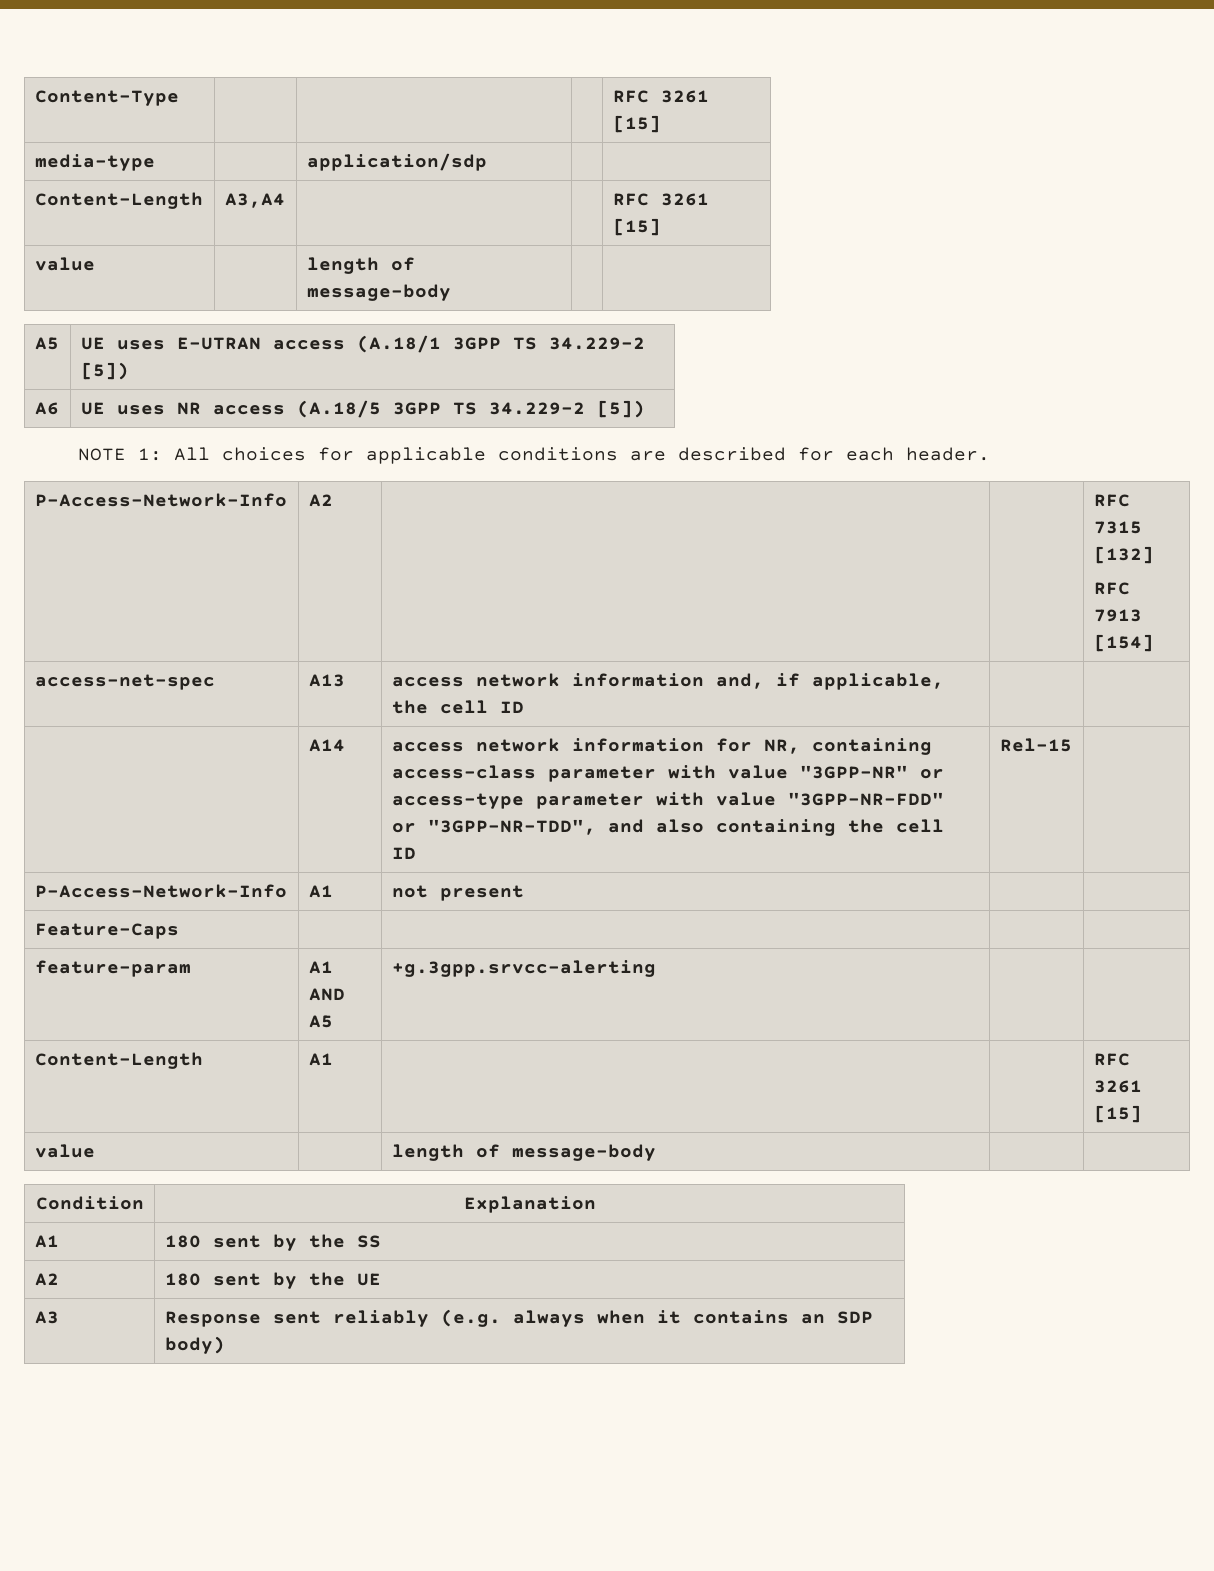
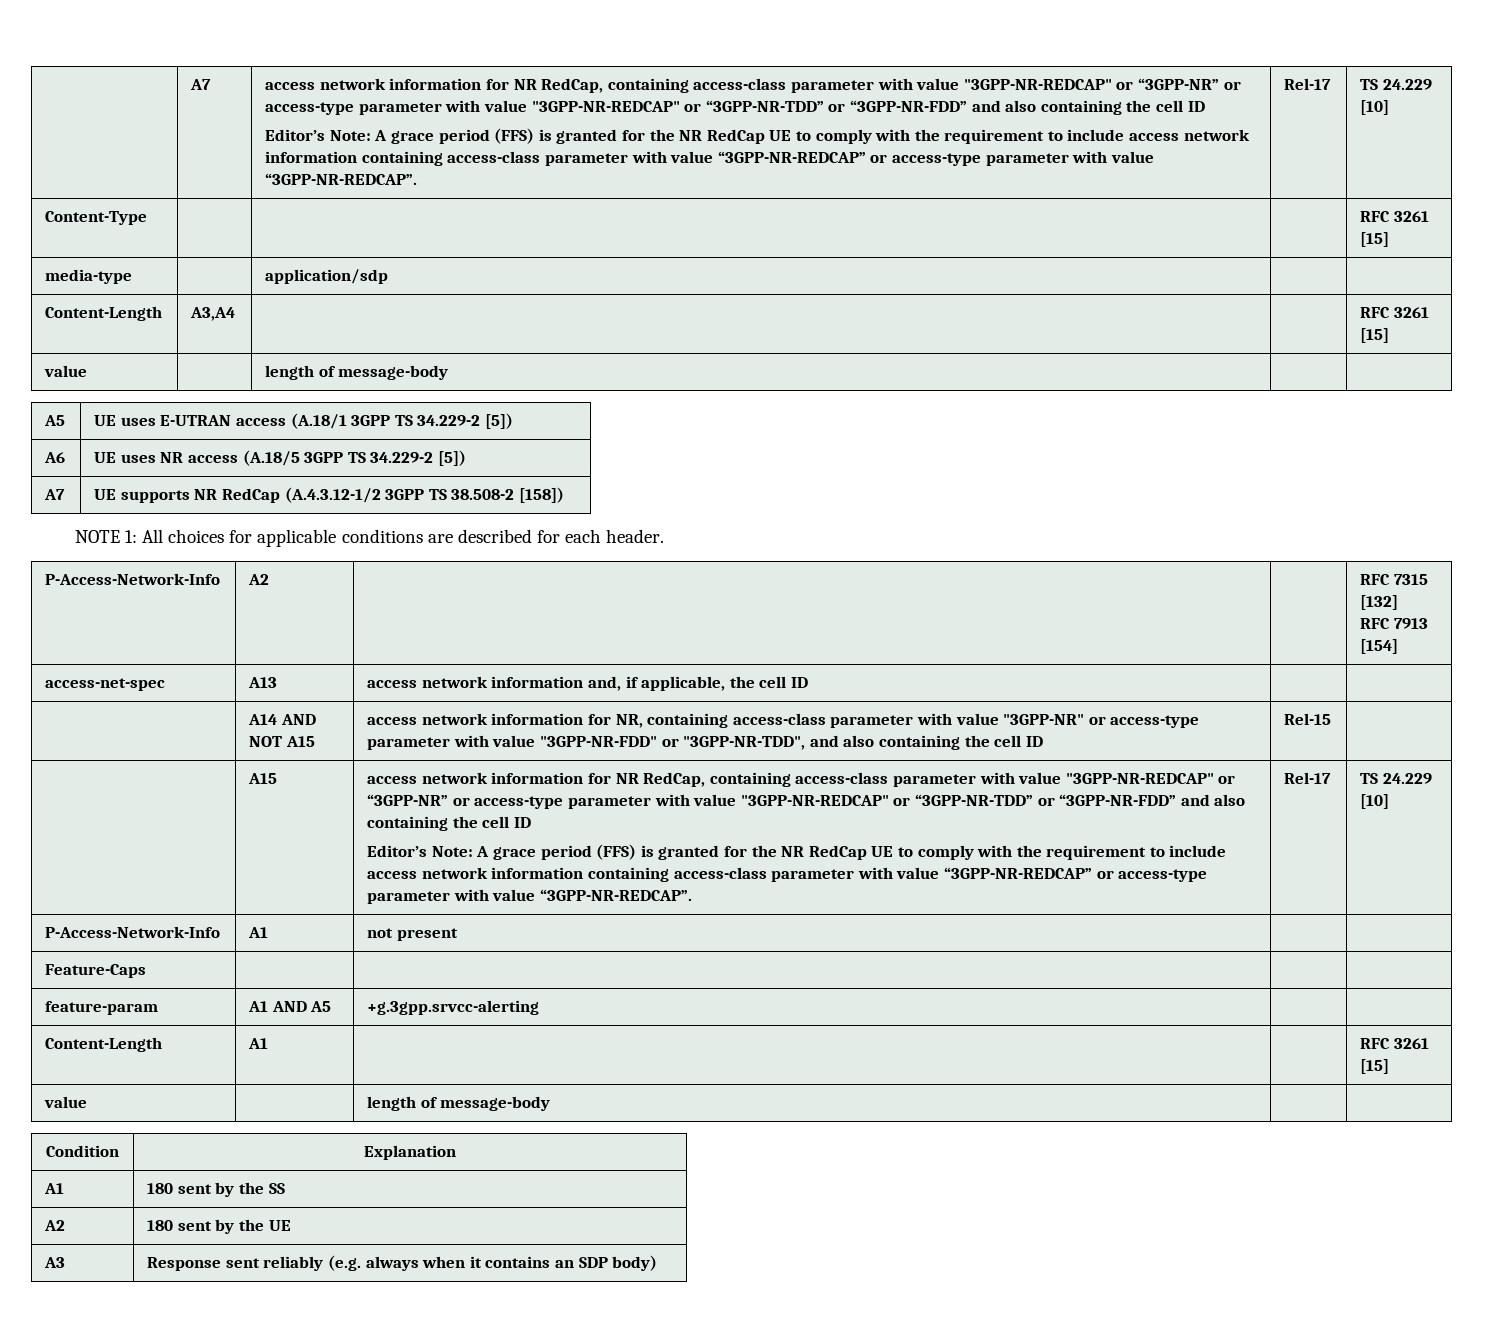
+ A7 | access network information for NR RedCap, containing access-class parameter with value "3GPP-NR-REDCAP" or “3GPP-NR” or access-type parameter with value "3GPP-NR-REDCAP" or “3GPP-NR-TDD” or “3GPP-NR-FDD” and also containing the cell ID
+ Editor’s Note: A grace period (FFS) is granted for the NR RedCap UE to comply with the requirement to include access network information containing access-class parameter with value “3GPP-NR-REDCAP” or access-type parameter with value “3GPP-NR-REDCAP”. | Rel-17 | TS 24.229 [10]
+ A7 | UE supports NR RedCap (A.4.3.12-1/2 3GPP TS 38.508-2 [158])
- | A14 | access network information for NR, containing access-class parameter with value "3GPP-NR" or access-type parameter with value "3GPP-NR-FDD" or "3GPP-NR-TDD", and also containing the cell ID | Rel-15 |
+ | A14 AND NOT A15 | access network information for NR, containing access-class parameter with value "3GPP-NR" or access-type parameter with value "3GPP-NR-FDD" or "3GPP-NR-TDD", and also containing the cell ID | Rel-15 |
+ A15 | access network information for NR RedCap, containing access-class parameter with value "3GPP-NR-REDCAP" or “3GPP-NR” or access-type parameter with value "3GPP-NR-REDCAP" or “3GPP-NR-TDD” or “3GPP-NR-FDD” and also containing the cell ID
+ Editor’s Note: A grace period (FFS) is granted for the NR RedCap UE to comply with the requirement to include access network information containing access-class parameter with value “3GPP-NR-REDCAP” or access-type parameter with value “3GPP-NR-REDCAP”. | Rel-17 | TS 24.229 [10]

